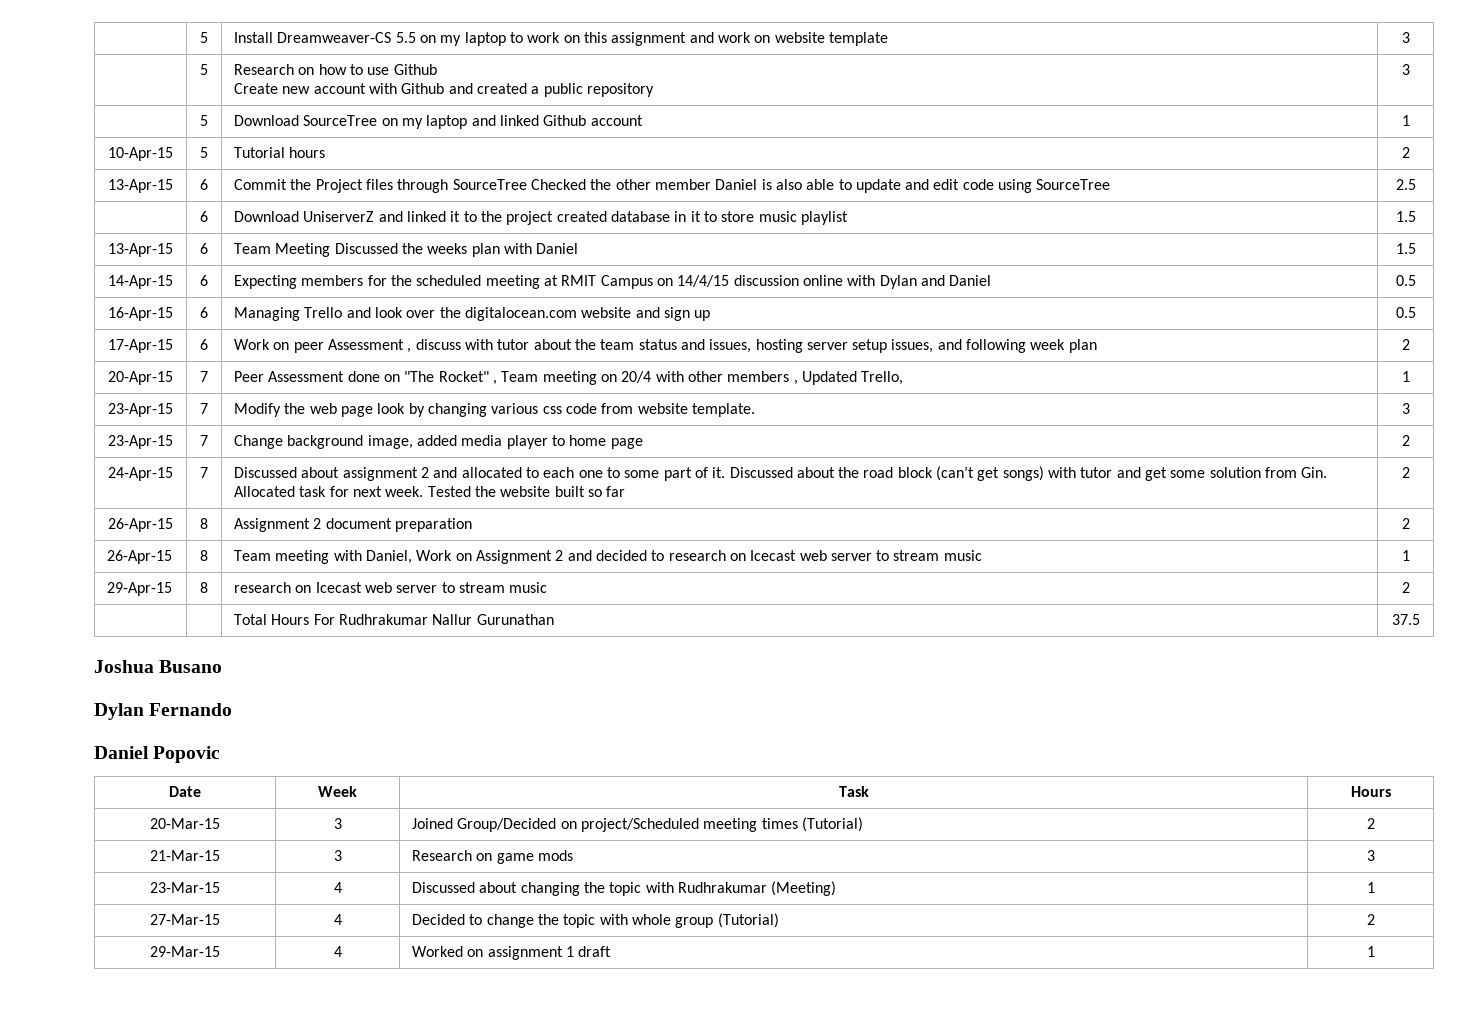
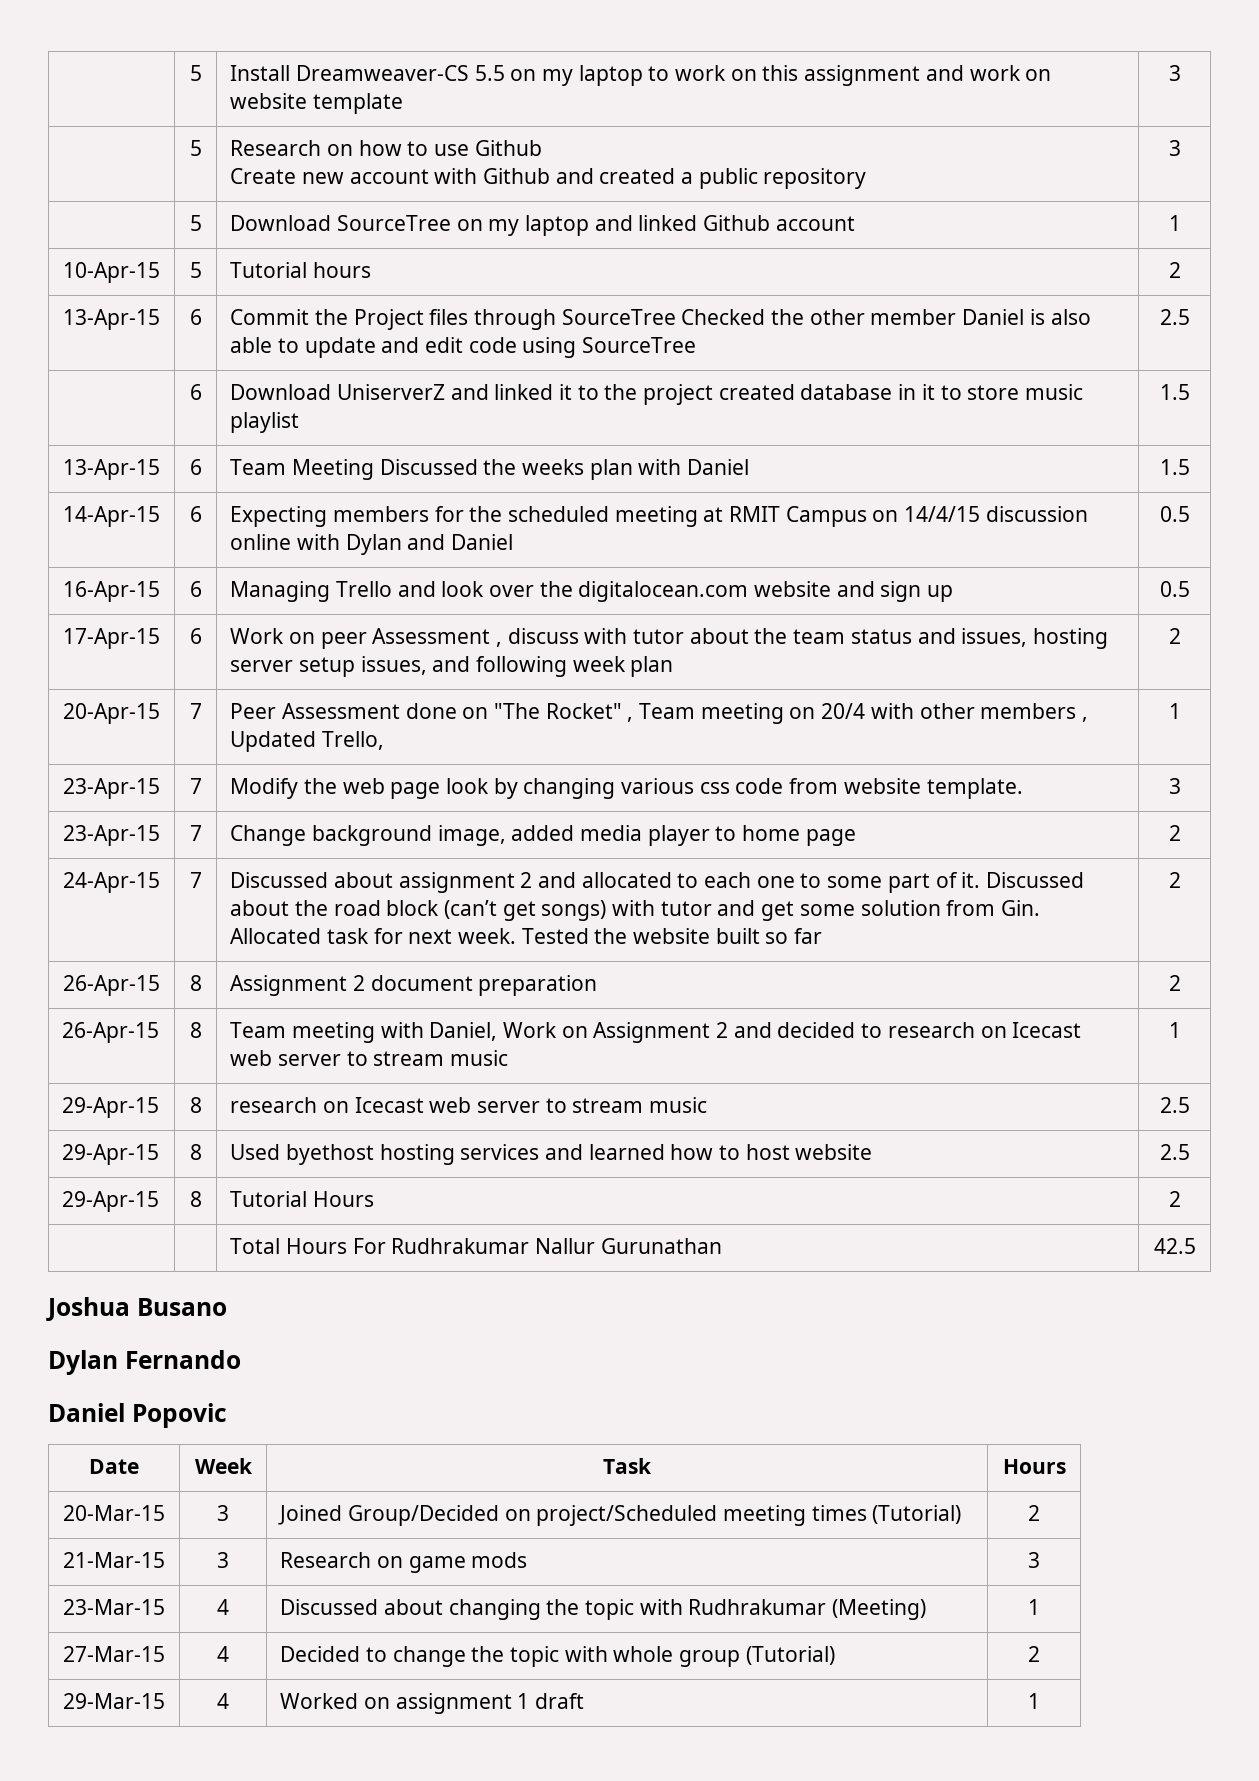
- 29-Apr-15 | 8 | research on Icecast web server to stream music | 2
+ 29-Apr-15 | 8 | research on Icecast web server to stream music | 2.5
+ 29-Apr-15 | 8 | Used byethost hosting services and learned how to host website | 2.5
+ 29-Apr-15 | 8 | Tutorial Hours | 2
- | | Total Hours For Rudhrakumar Nallur Gurunathan | 37.5
+ | | Total Hours For Rudhrakumar Nallur Gurunathan | 42.5

